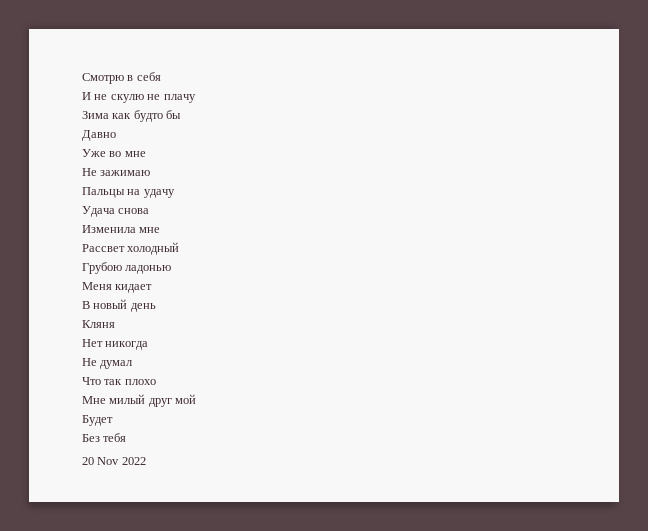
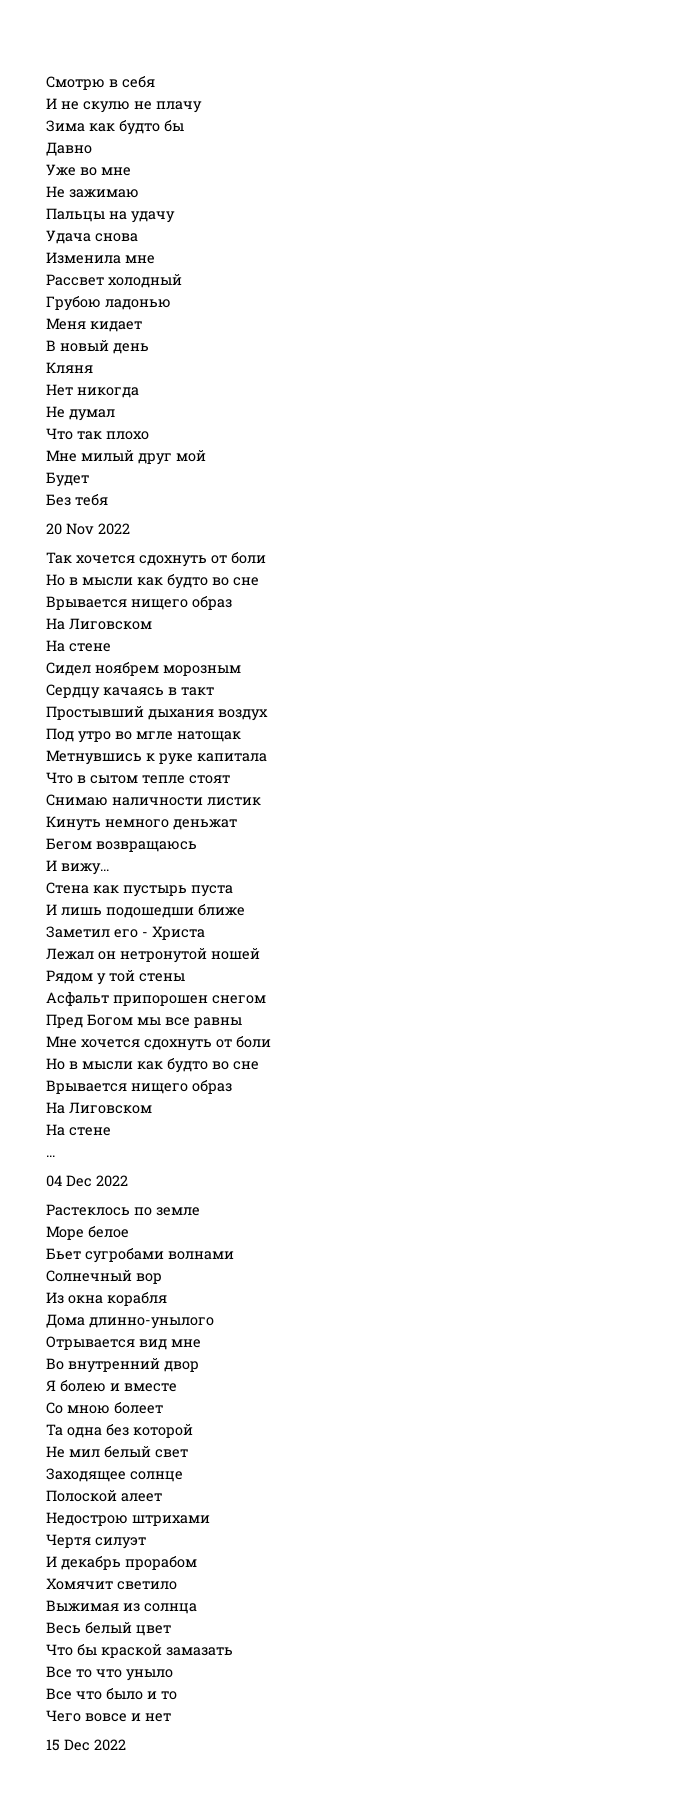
+ Так хочется сдохнуть от боли
+ Но в мысли как будто во сне
+ Врывается нищего образ
+ На Лиговском
+ На стене
+ Сидел ноябрем морозным
+ Сердцу качаясь в такт
+ Простывший дыхания воздух
+ Под утро во мгле натощак
+ Метнувшись к руке капитала
+ Что в сытом тепле стоят
+ Снимаю наличности листик
+ Кинуть немного деньжат
+ Бегом возвращаюсь
+ И вижу...
+ Стена как пустырь пуста
+ И лишь подошедши ближе
+ Заметил его - Христа
+ Лежал он нетронутой ношей
+ Рядом у той стены
+ Асфальт припорошен снегом
+ Пред Богом мы все равны
+ Мне хочется сдохнуть от боли
+ Но в мысли как будто во сне
+ Врывается нищего образ
+ На Лиговском
+ На стене
+ ...
+ 04 Dec 2022
+ Растеклось по земле
+ Море белое
+ Бьет сугробами волнами
+ Солнечный вор
+ Из окна корабля
+ Дома длинно-унылого
+ Отрывается вид мне
+ Во внутренний двор
+ Я болею и вместе
+ Со мною болеет
+ Та одна без которой
+ Не мил белый свет
+ Заходящее солнце
+ Полоской алеет
+ Недострою штрихами
+ Чертя силуэт
+ И декабрь прорабом
+ Хомячит светило
+ Выжимая из солнца
+ Весь белый цвет
+ Что бы краской замазать
+ Все то что уныло
+ Все что было и то
+ Чего вовсе и нет
+ 15 Dec 2022

